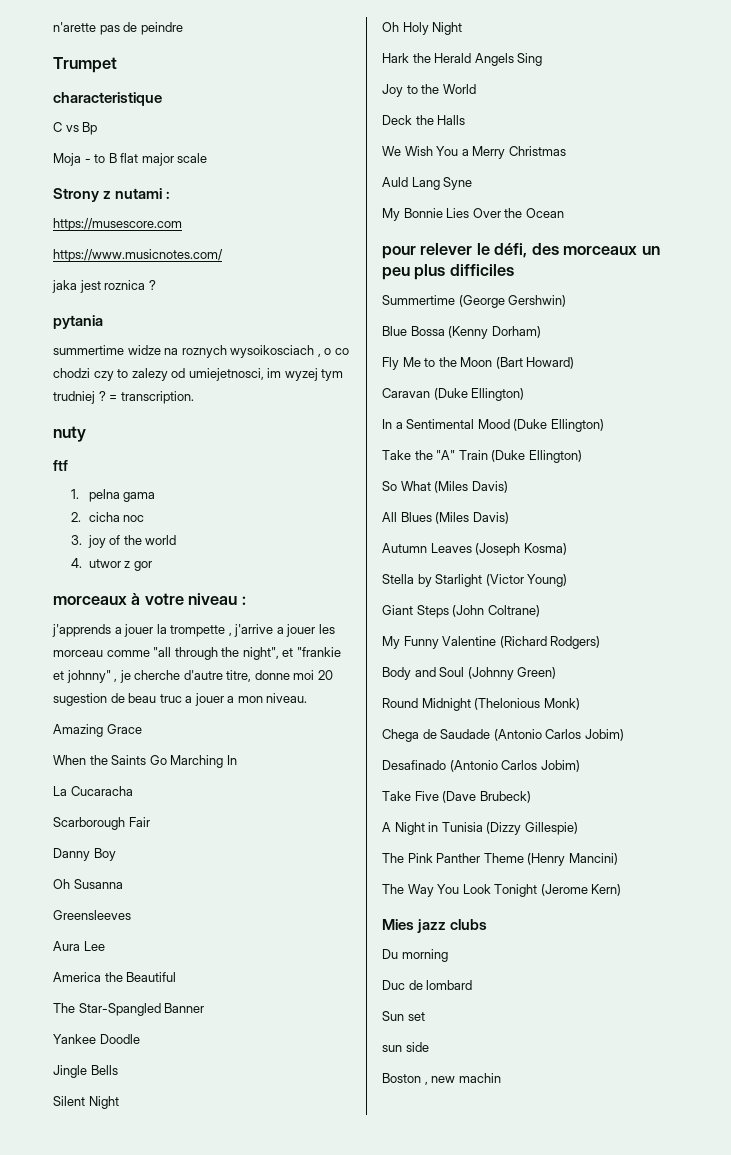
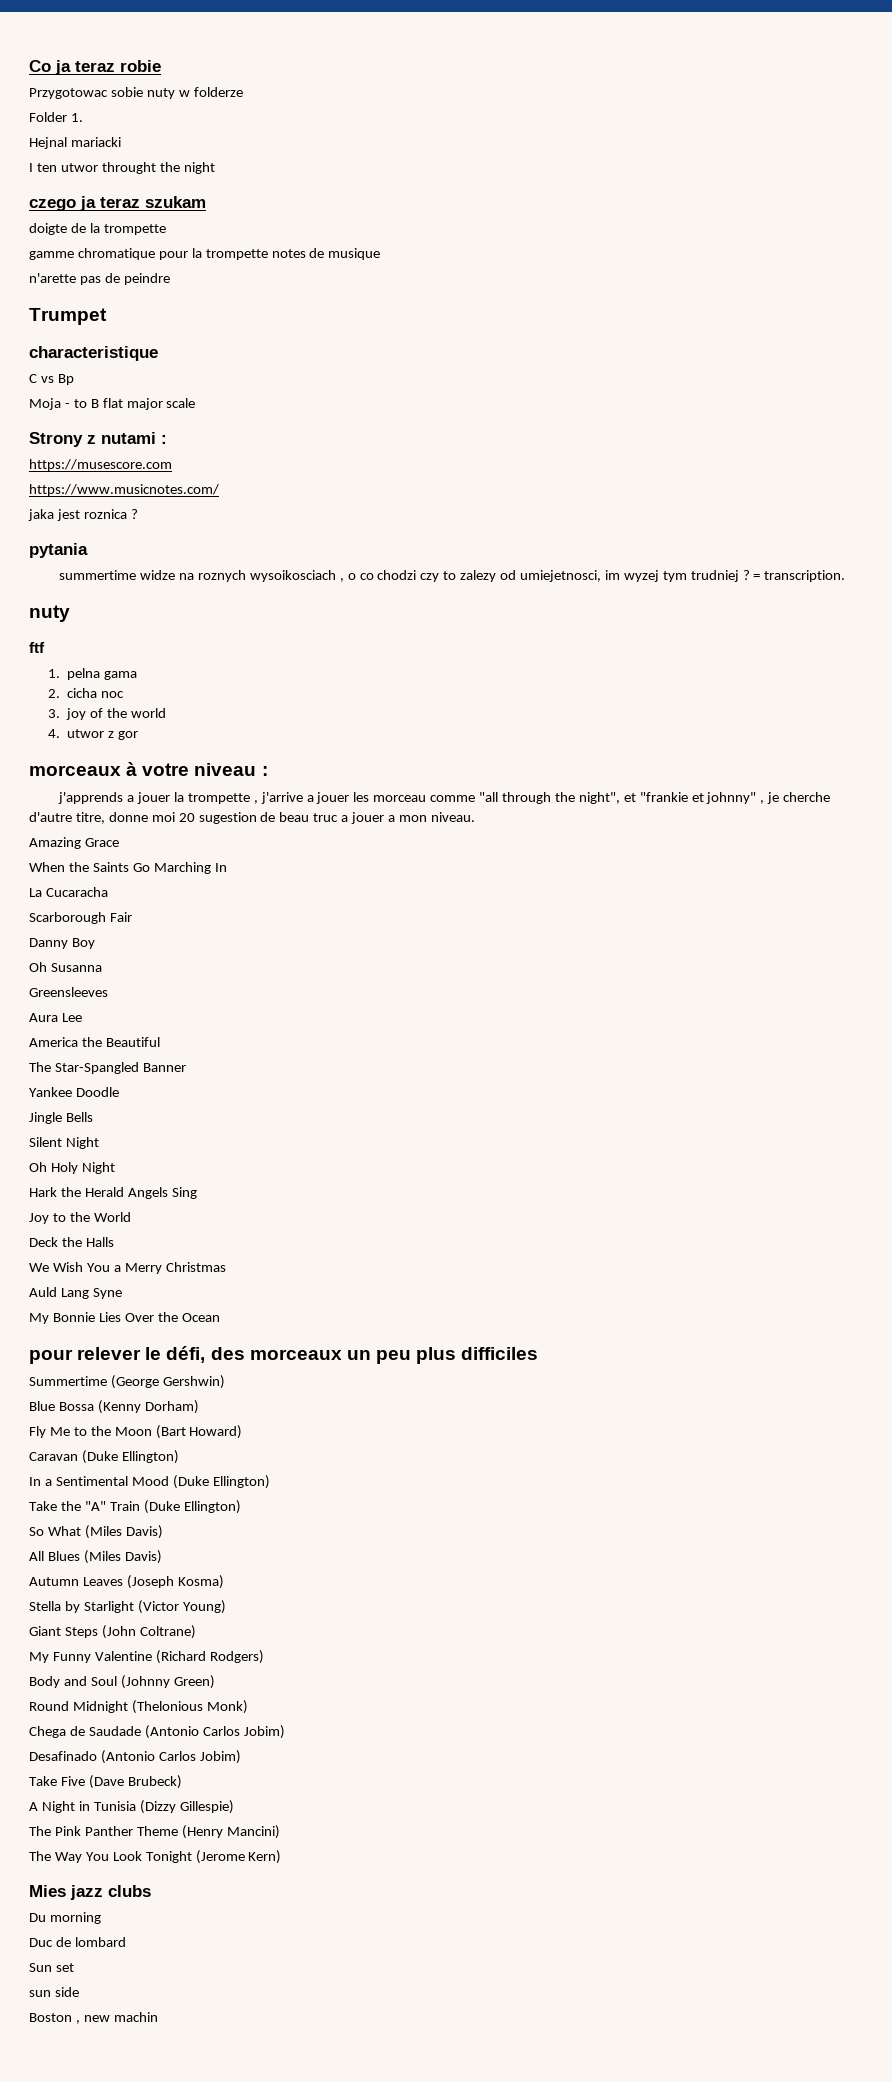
+ Co ja teraz robie
+ Przygotowac sobie nuty w folderze
+ Folder 1.
+ Hejnal mariacki
+ I ten utwor throught the night
+ czego ja teraz szukam
+ doigte de la trompette
+ gamme chromatique pour la trompette notes de musique

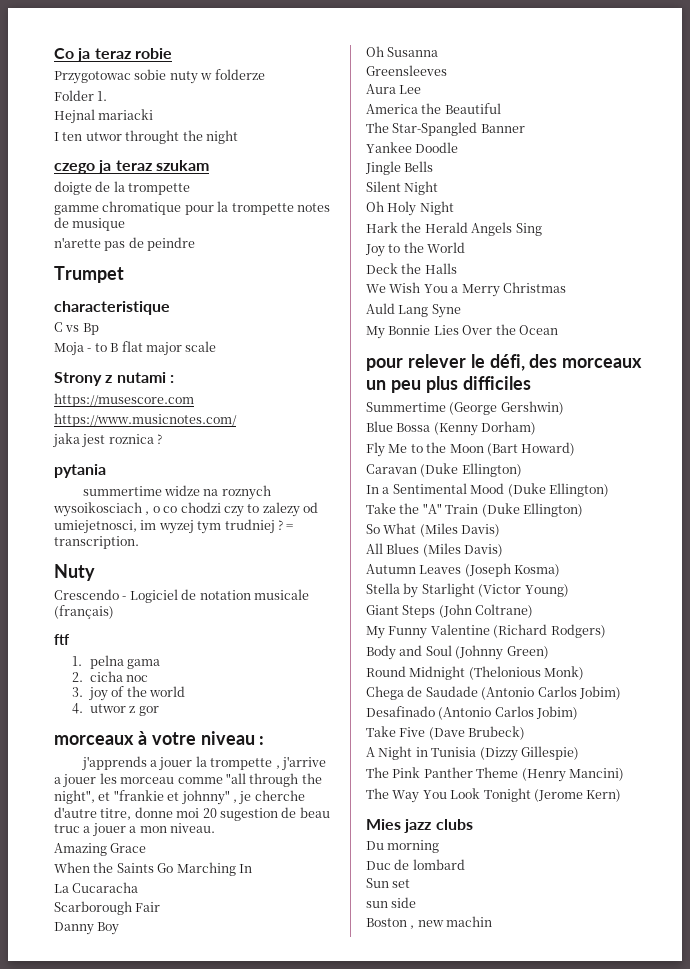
  = transcription.
- nuty
+ Nuty
+ Crescendo - Logiciel de notation musicale (français)

